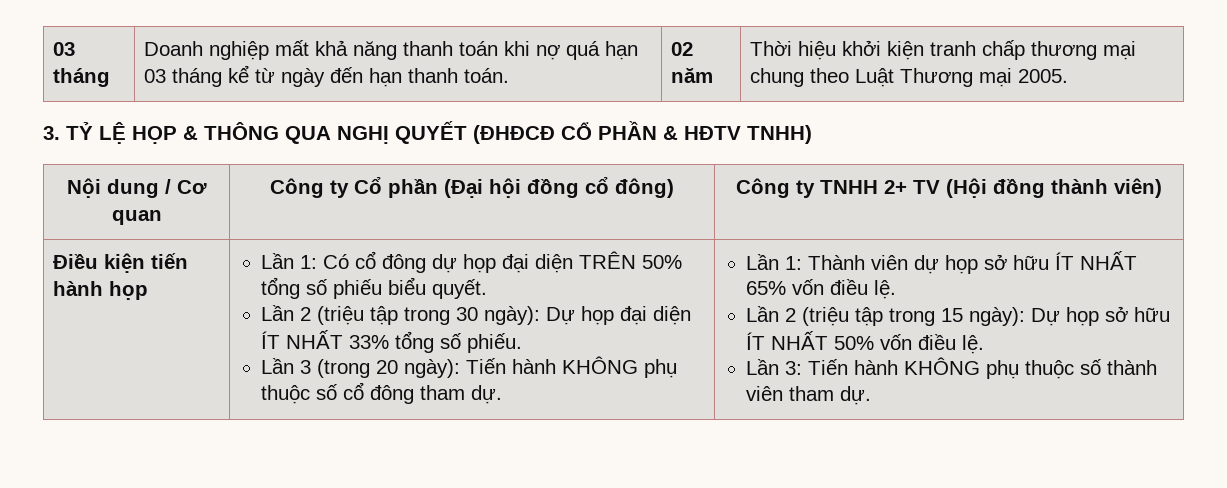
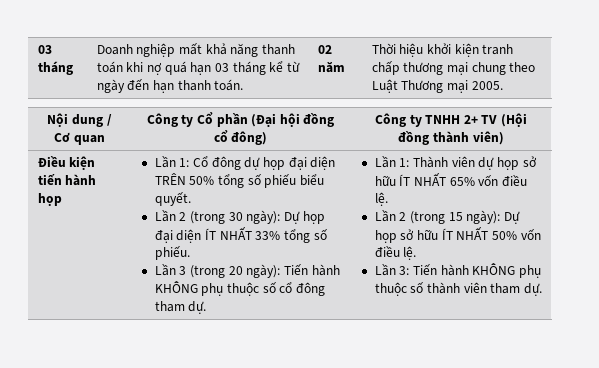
- 3. TỶ LỆ HỌP & THÔNG QUA NGHỊ QUYẾT (ĐHĐCĐ CỔ PHẦN & HĐTV TNHH)
- Lần 1: Có cổ đông dự họp đại diện TRÊN 50% tổng số phiếu biểu quyết.
+ Lần 1: Cổ đông dự họp đại diện TRÊN 50% tổng số phiếu biểu quyết.
- Lần 2 (triệu tập trong 30 ngày): Dự họp đại diện ÍT NHẤT 33% tổng số phiếu.
+ Lần 2 (trong 30 ngày): Dự họp đại diện ÍT NHẤT 33% tổng số phiếu.
- Lần 2 (triệu tập trong 15 ngày): Dự họp sở hữu ÍT NHẤT 50% vốn điều lệ.
+ Lần 2 (trong 15 ngày): Dự họp sở hữu ÍT NHẤT 50% vốn điều lệ.

